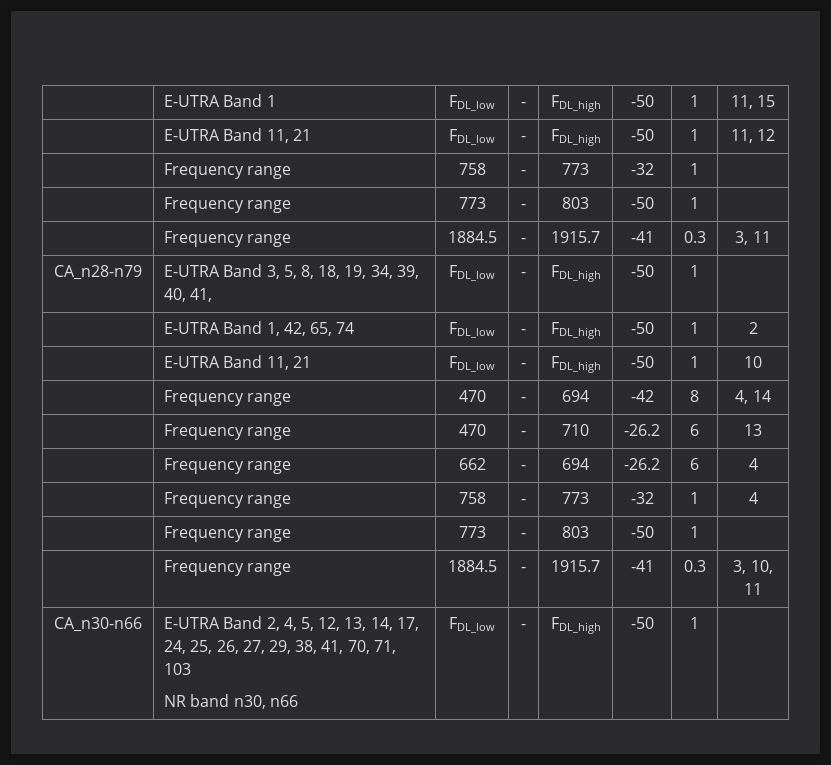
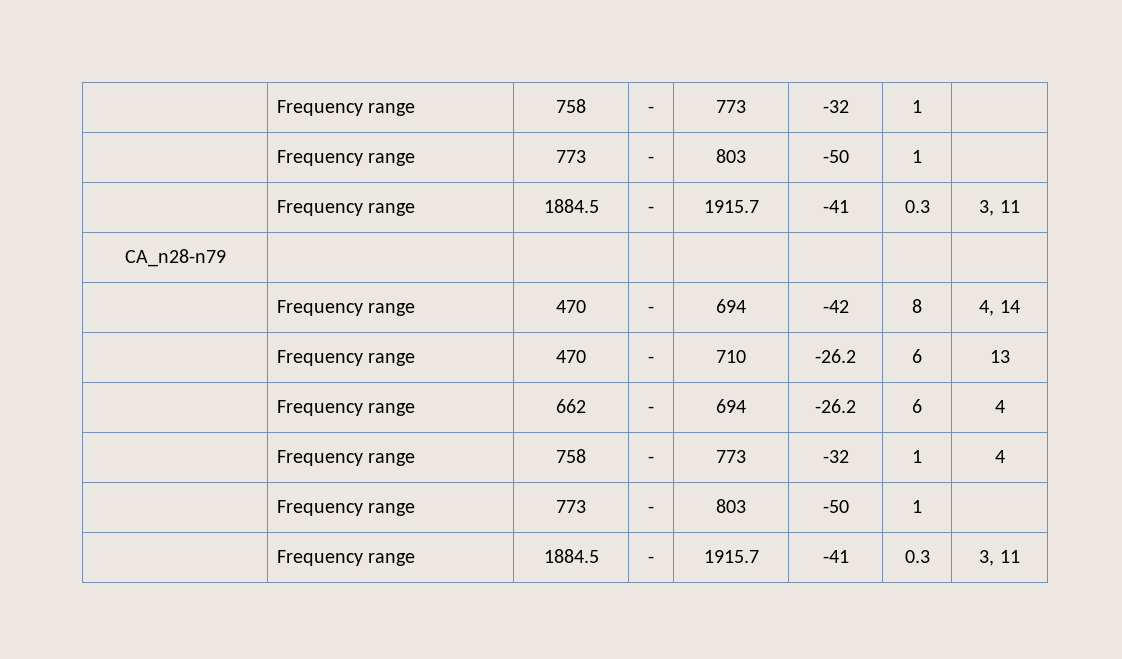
- | E-UTRA Band 1 | FDL_low | - | FDL_high | -50 | 1 | 11, 15
- | E-UTRA Band 11, 21 | FDL_low | - | FDL_high | -50 | 1 | 11, 12
- CA_n28-n79 | E-UTRA Band 3, 5, 8, 18, 19, 34, 39, 40, 41, | FDL_low | - | FDL_high | -50 | 1 |
- | E-UTRA Band 1, 42, 65, 74 | FDL_low | - | FDL_high | -50 | 1 | 2
- | E-UTRA Band 11, 21 | FDL_low | - | FDL_high | -50 | 1 | 10
+ CA_n28-n79 | | | | | | |
  | Frequency range | 758 | - | 773 | -32 | 1 | 4
  | Frequency range | 773 | - | 803 | -50 | 1 |
- | Frequency range | 1884.5 | - | 1915.7 | -41 | 0.3 | 3, 10, 11
- CA_n30-n66 | E-UTRA Band 2, 4, 5, 12, 13, 14, 17, 24, 25, 26, 27, 29, 38, 41, 70, 71, 103
- NR band n30, n66 | FDL_low | - | FDL_high | -50 | 1 |
+ | Frequency range | 1884.5 | - | 1915.7 | -41 | 0.3 | 3, 11

